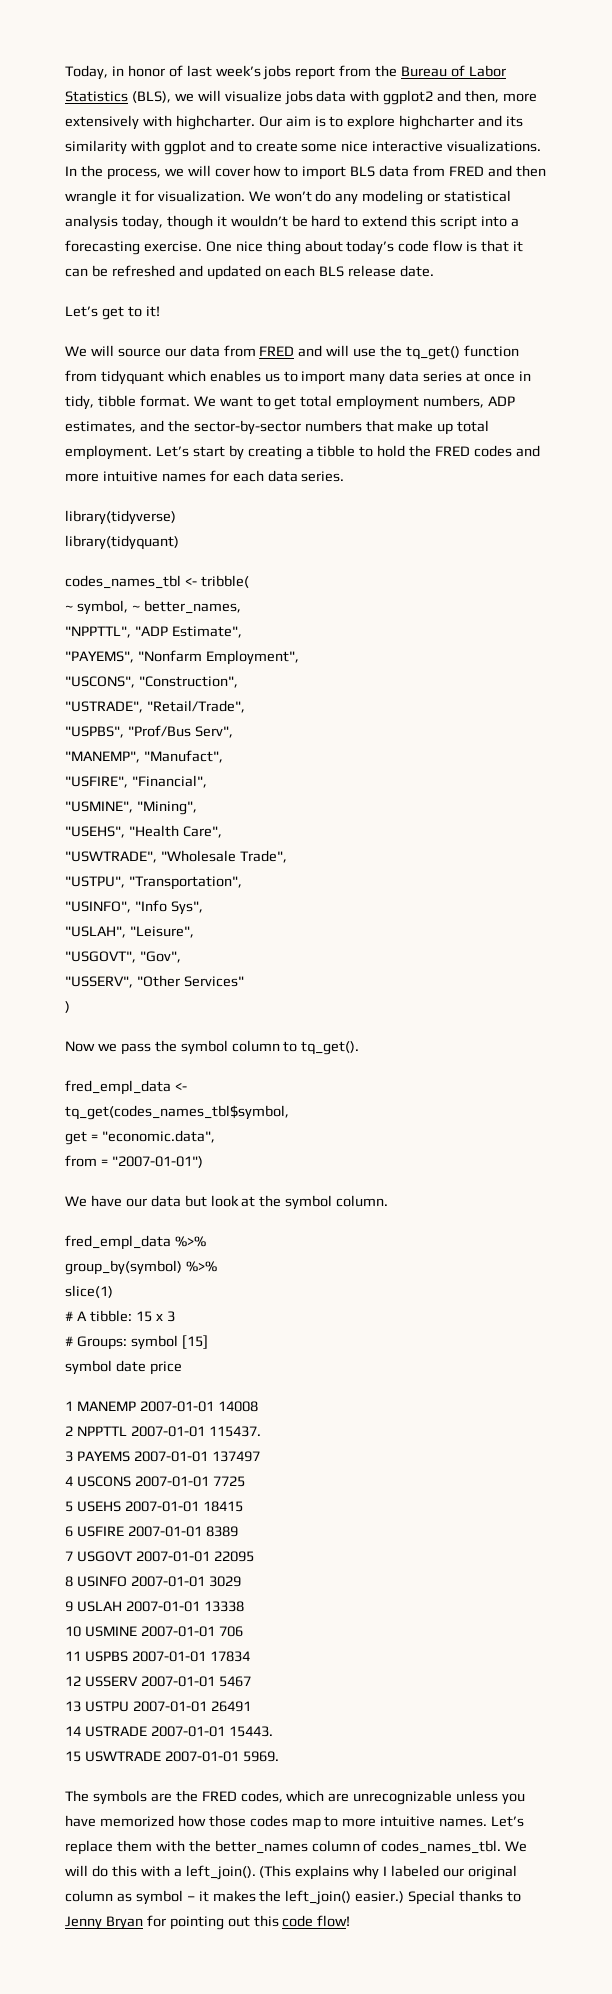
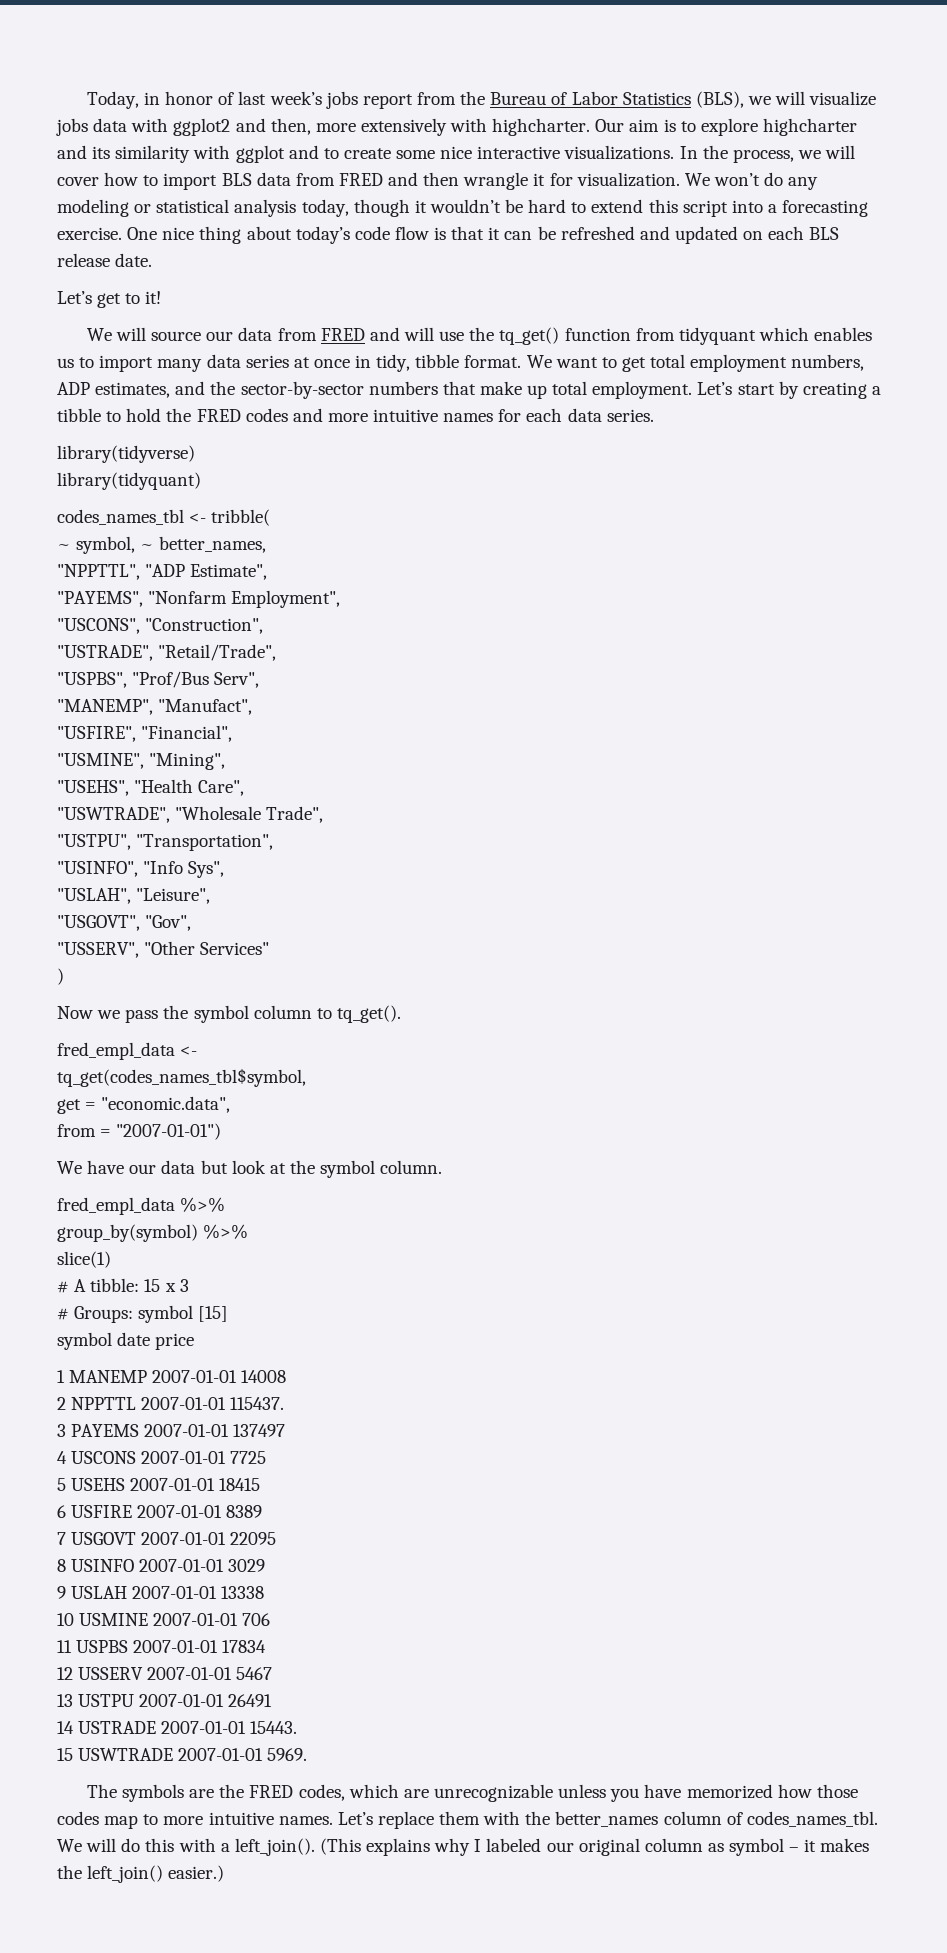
- Special thanks to Jenny Bryan for pointing out this code flow!

